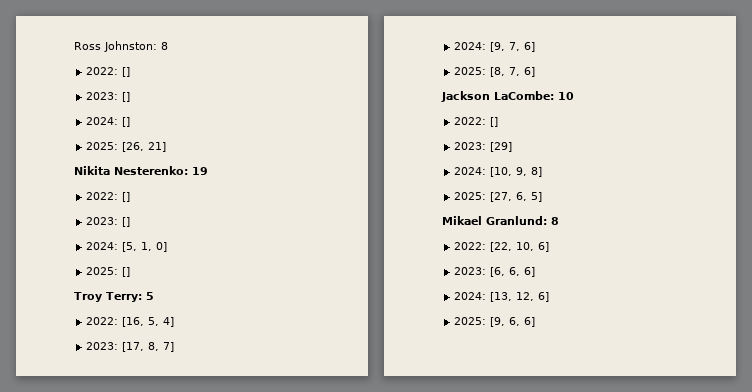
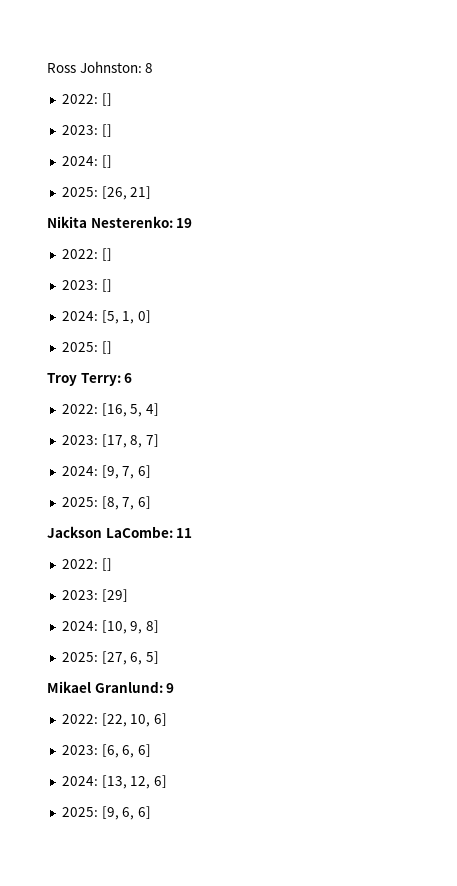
- Troy Terry: 5
+ Troy Terry: 6
- Jackson LaCombe: 10
+ Jackson LaCombe: 11
- Mikael Granlund: 8
+ Mikael Granlund: 9

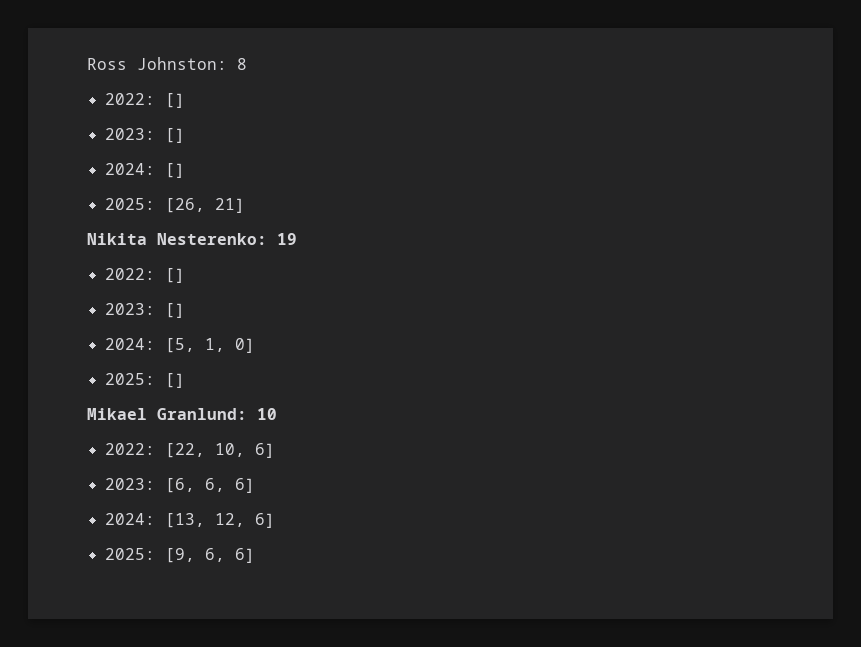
- Troy Terry: 6
- 2022: [16, 5, 4]
- 2023: [17, 8, 7]
- 2024: [9, 7, 6]
- 2025: [8, 7, 6]
- Jackson LaCombe: 11
- 2022: []
- 2023: [29]
- 2024: [10, 9, 8]
- 2025: [27, 6, 5]
- Mikael Granlund: 9
+ Mikael Granlund: 10

